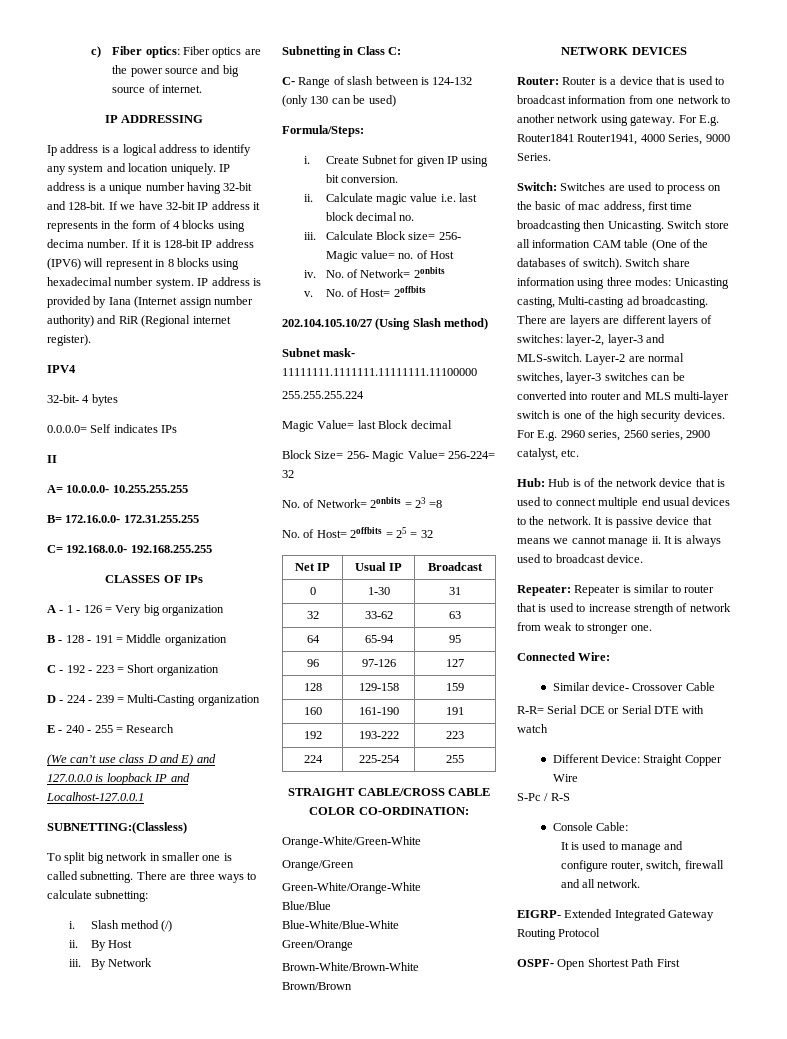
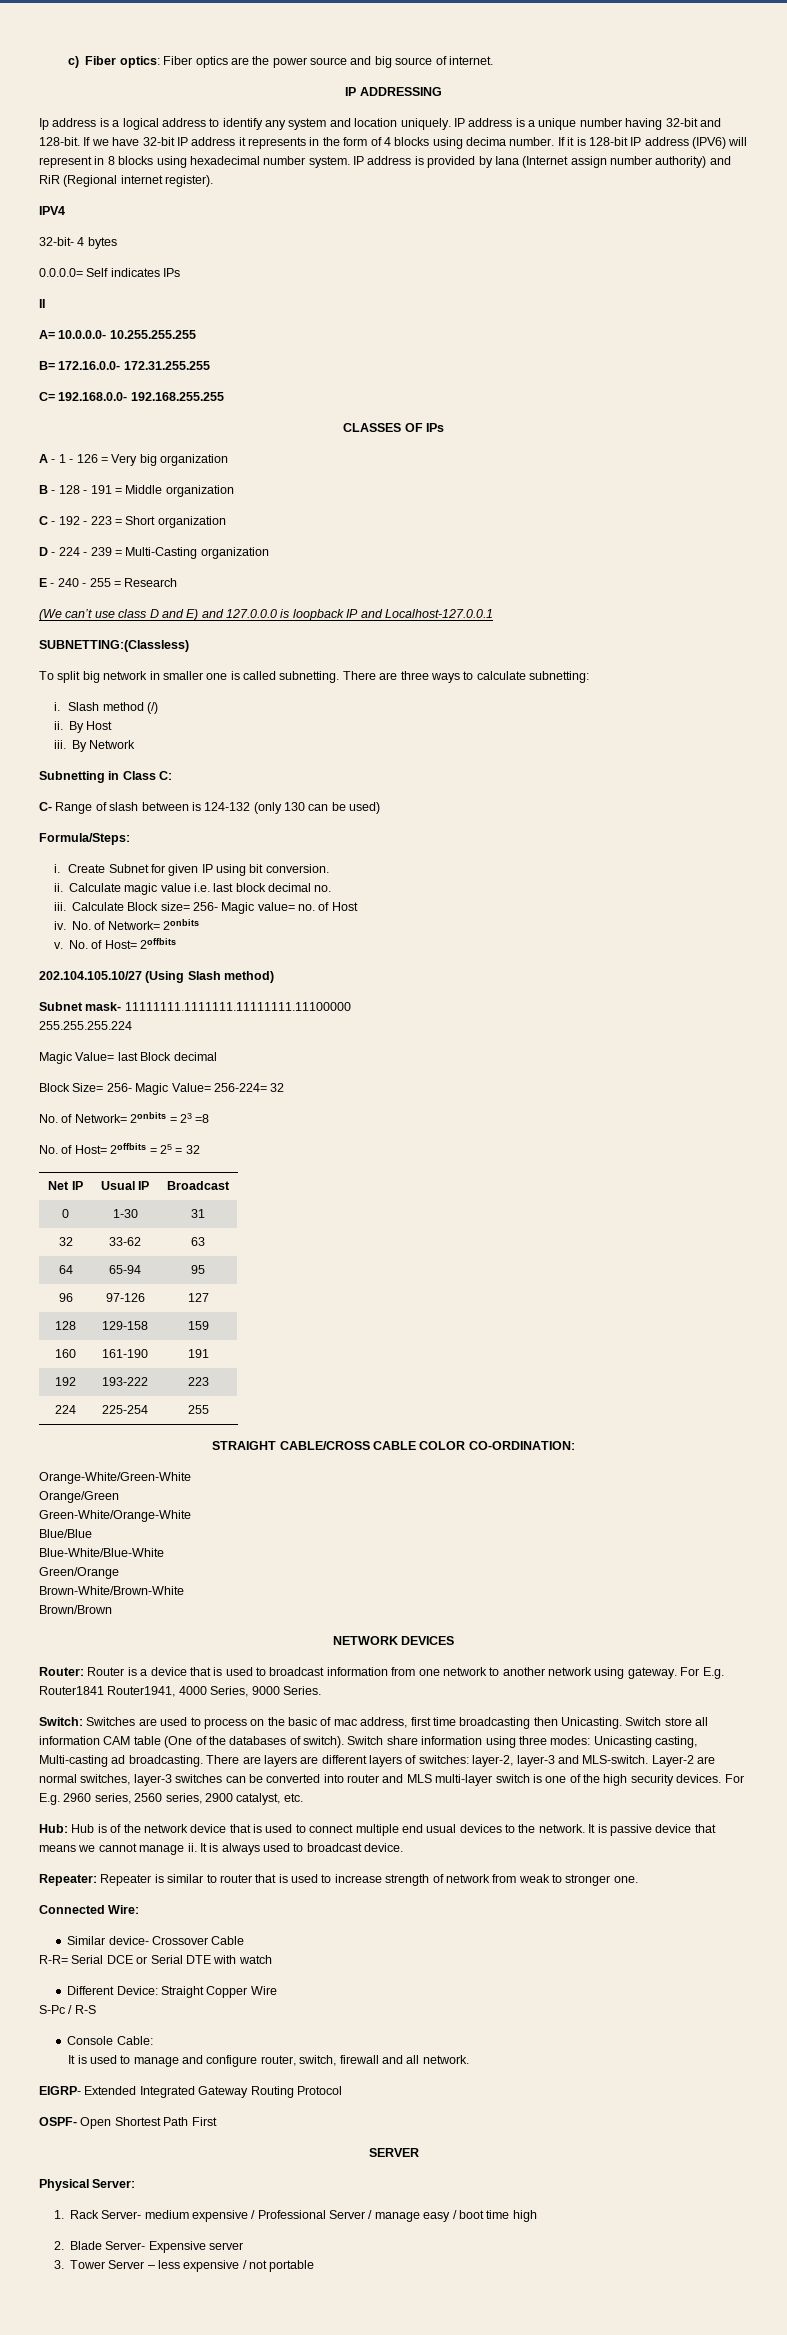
+ SERVER
+ Physical Server:
+ 1. Rack Server- medium expensive / Professional Server / manage easy / boot time high
+ 2. Blade Server- Expensive server
+ 3. Tower Server – less expensive / not portable

